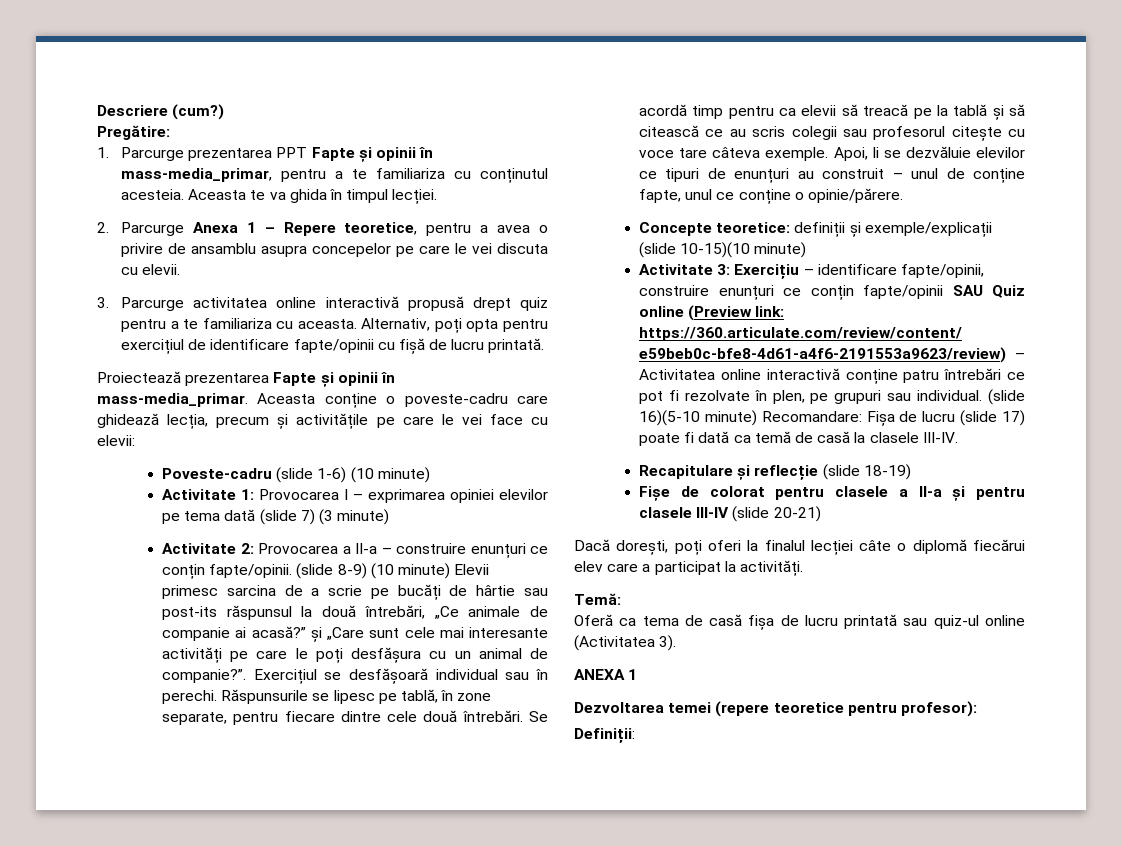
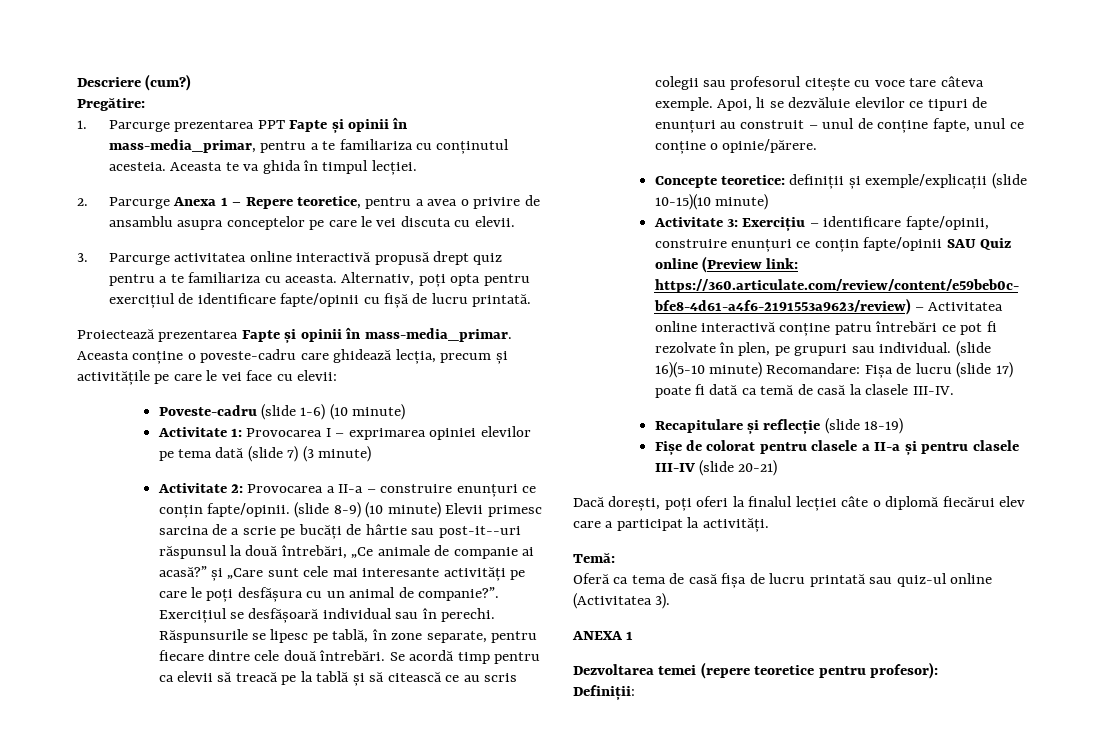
- 2. Parcurge Anexa 1 – Repere teoretice, pentru a avea o privire de ansamblu asupra concepelor pe care le vei discuta cu elevii.
+ 2. Parcurge Anexa 1 – Repere teoretice, pentru a avea o privire de ansamblu asupra conceptelor pe care le vei discuta cu elevii.
- (slide 8-9) (10 minute) Elevii primesc sarcina de a scrie pe bucăți de hârtie sau post-its răspunsul la două întrebări, „Ce animale de companie ai acasă?” și „Care sunt cele mai interesante activități pe care le poți desfășura cu un animal de companie?”.
+ (slide 8-9) (10 minute) Elevii primesc sarcina de a scrie pe bucăți de hârtie sau post-it--uri răspunsul la două întrebări, „Ce animale de companie ai acasă?” și „Care sunt cele mai interesante activități pe care le poți desfășura cu un animal de companie?”.

